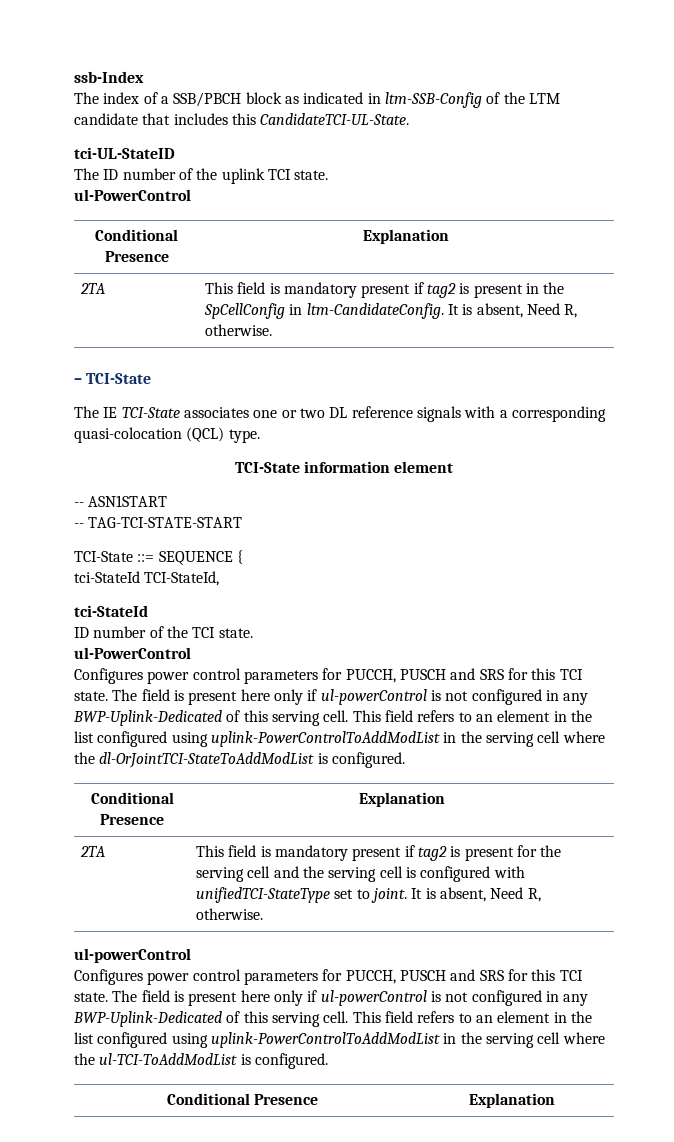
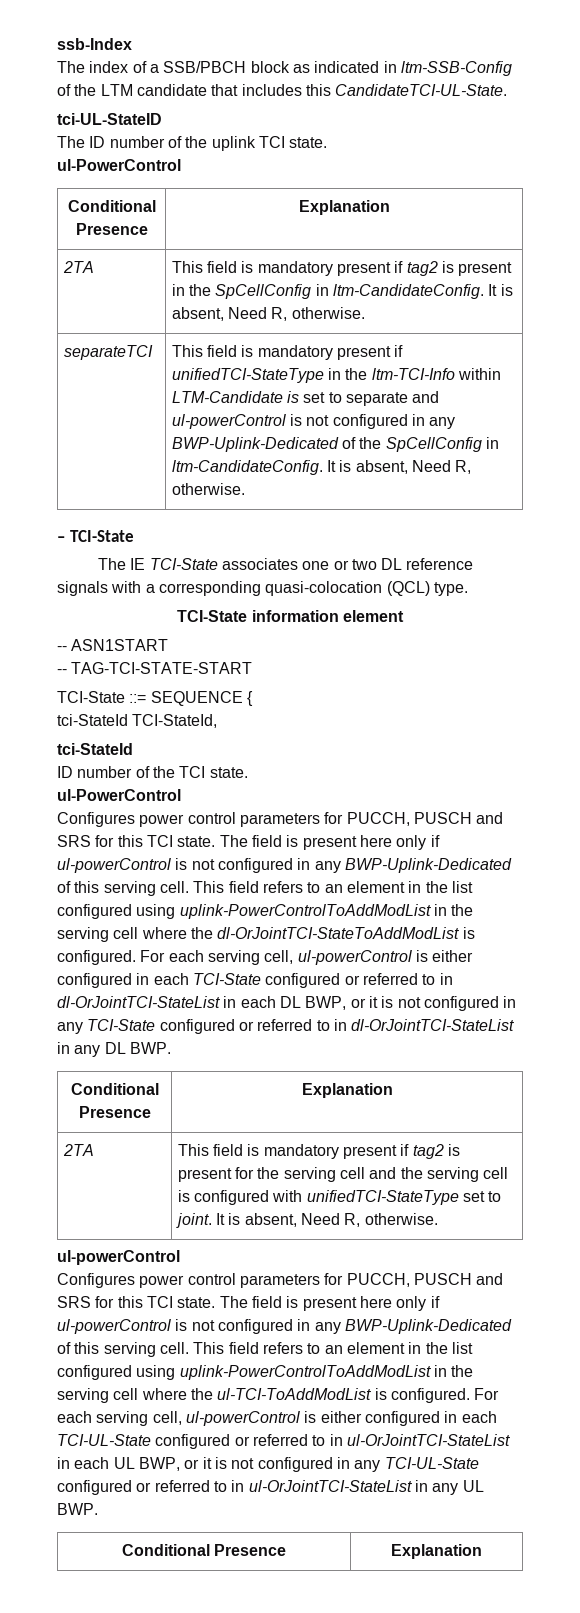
+ separateTCI | This field is mandatory present if unifiedTCI-StateType in the ltm-TCI-Info within LTM-Candidate is set to separate and ul-powerControl is not configured in any BWP-Uplink-Dedicated of the SpCellConfig in ltm-CandidateConfig. It is absent, Need R, otherwise.
+ For each serving cell, ul-powerControl is either configured in each TCI-State configured or referred to in dl-OrJointTCI-StateList in each DL BWP, or it is not configured in any TCI-State configured or referred to in dl-OrJointTCI-StateList in any DL BWP.
+ For each serving cell, ul-powerControl is either configured in each TCI-UL-State configured or referred to in ul-OrJointTCI-StateList in each UL BWP, or it is not configured in any TCI-UL-State configured or referred to in ul-OrJointTCI-StateList in any UL BWP.

